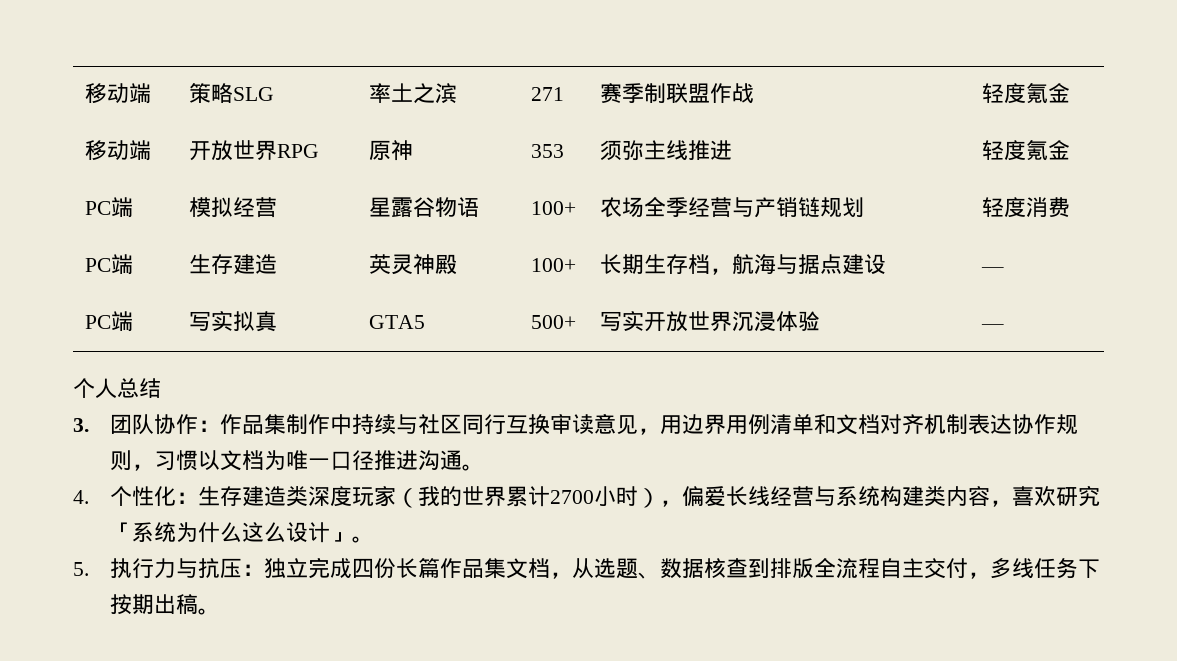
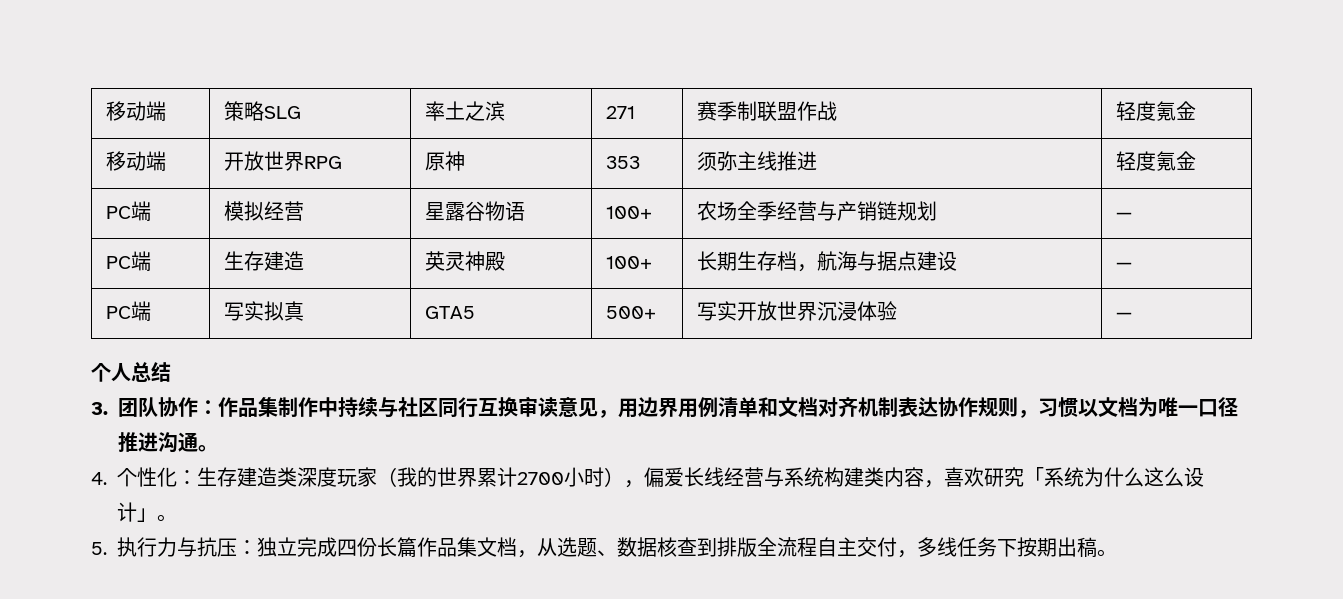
- PC端 | 模拟经营 | 星露谷物语 | 100+ | 农场全季经营与产销链规划 | 轻度消费
+ PC端 | 模拟经营 | 星露谷物语 | 100+ | 农场全季经营与产销链规划 | —

